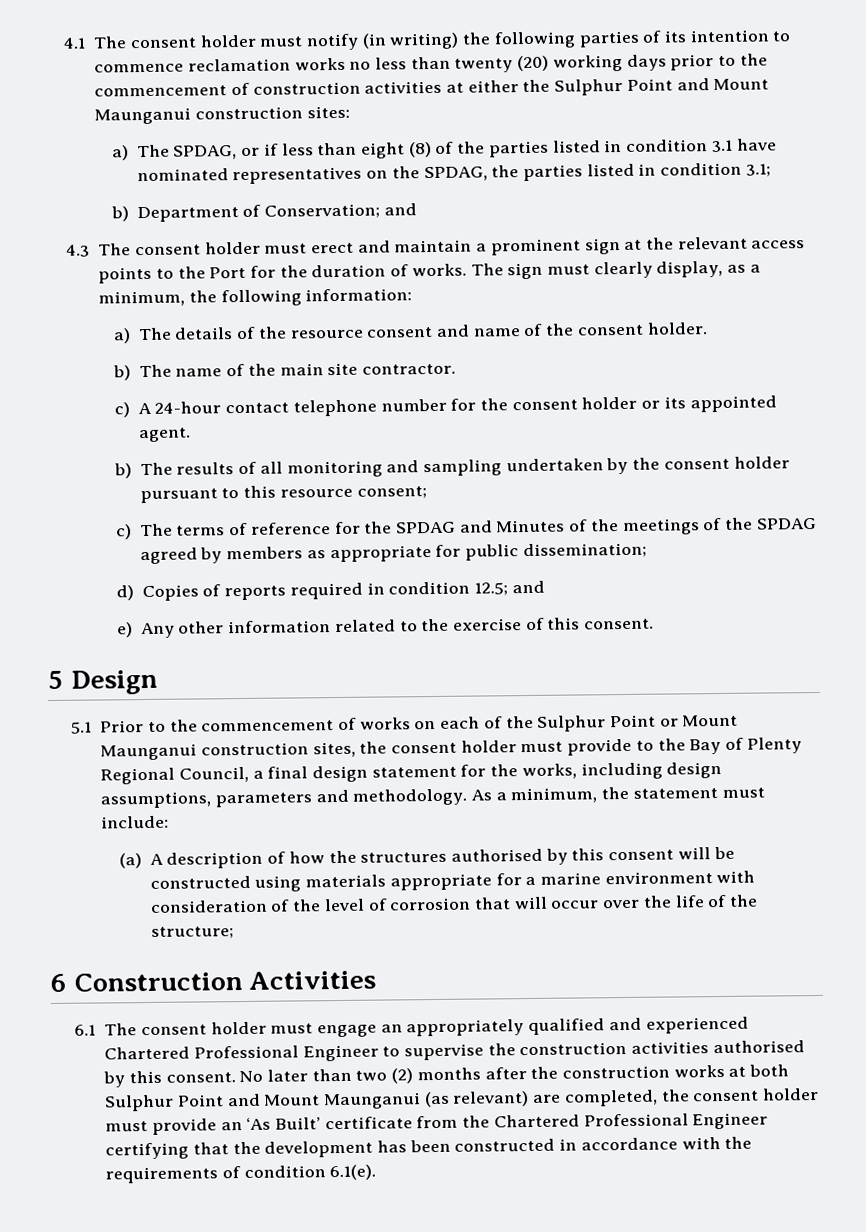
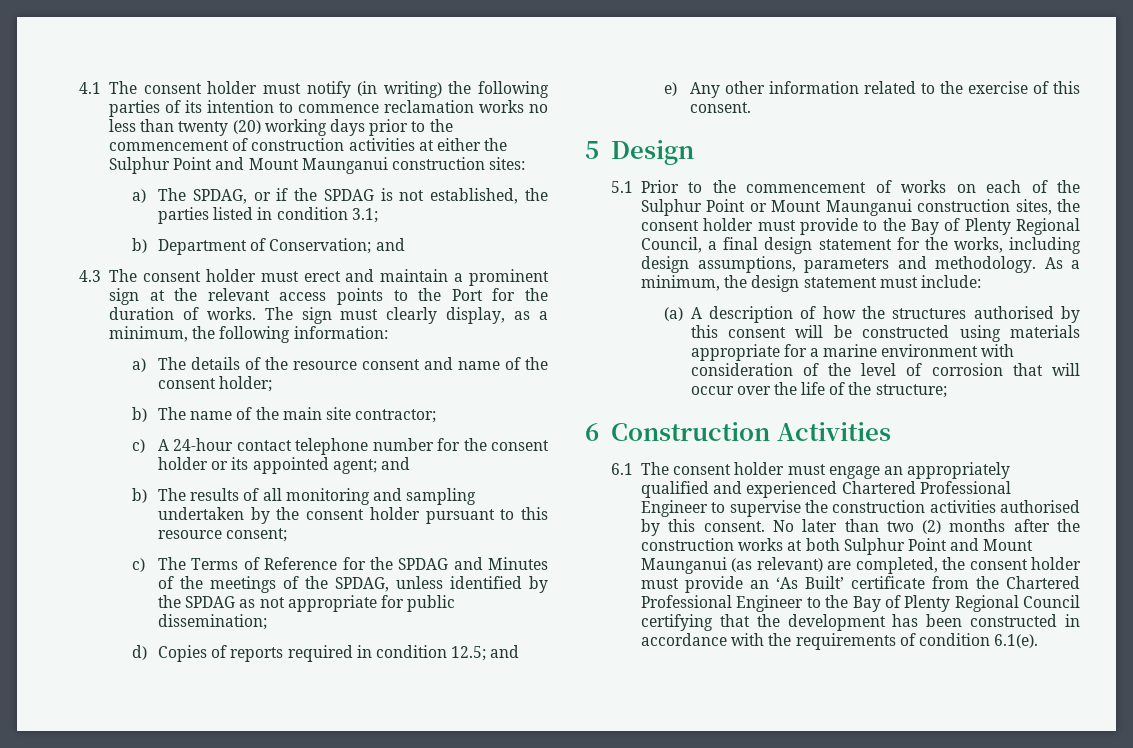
- a) The SPDAG, or if less than eight (8) of the parties listed in condition 3.1 have nominated representatives on the SPDAG, the parties listed in condition 3.1;
+ a) The SPDAG, or if the SPDAG is not established, the parties listed in condition 3.1;
- a) The details of the resource consent and name of the consent holder.
+ a) The details of the resource consent and name of the consent holder;
- b) The name of the main site contractor.
+ b) The name of the main site contractor;
- c) A 24-hour contact telephone number for the consent holder or its appointed agent.
+ c) A 24-hour contact telephone number for the consent holder or its appointed agent; and
- c) The terms of reference for the SPDAG and Minutes of the meetings of the SPDAG agreed by members as appropriate for public dissemination;
+ c) The Terms of Reference for the SPDAG and Minutes of the meetings of the SPDAG, unless identified by the SPDAG as not appropriate for public dissemination;
- As a minimum, the statement must include:
+ As a minimum, the design statement must include:
- No later than two (2) months after the construction works at both Sulphur Point and Mount Maunganui (as relevant) are completed, the consent holder must provide an ‘As Built’ certificate from the Chartered Professional Engineer certifying that the development has been constructed in accordance with the requirements of condition 6.1(e).
+ No later than two (2) months after the construction works at both Sulphur Point and Mount Maunganui (as relevant) are completed, the consent holder must provide an ‘As Built’ certificate from the Chartered Professional Engineer to the Bay of Plenty Regional Council certifying that the development has been constructed in accordance with the requirements of condition 6.1(e).

